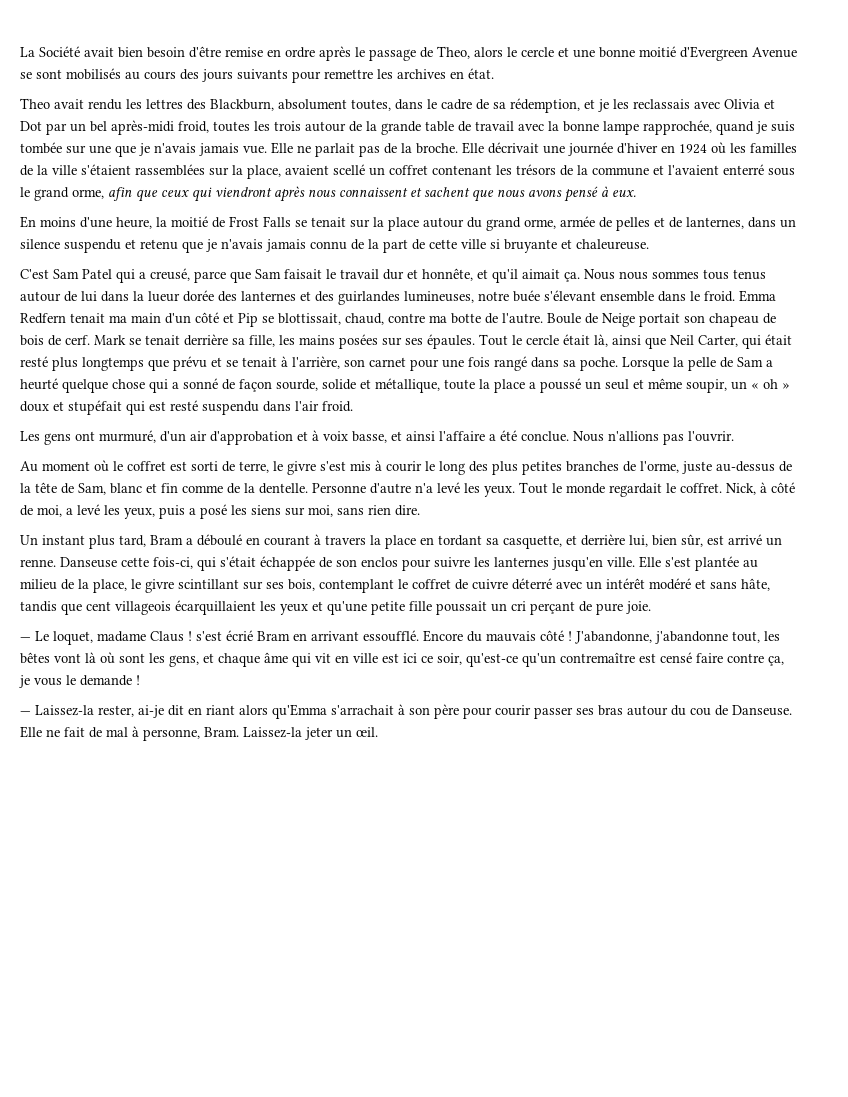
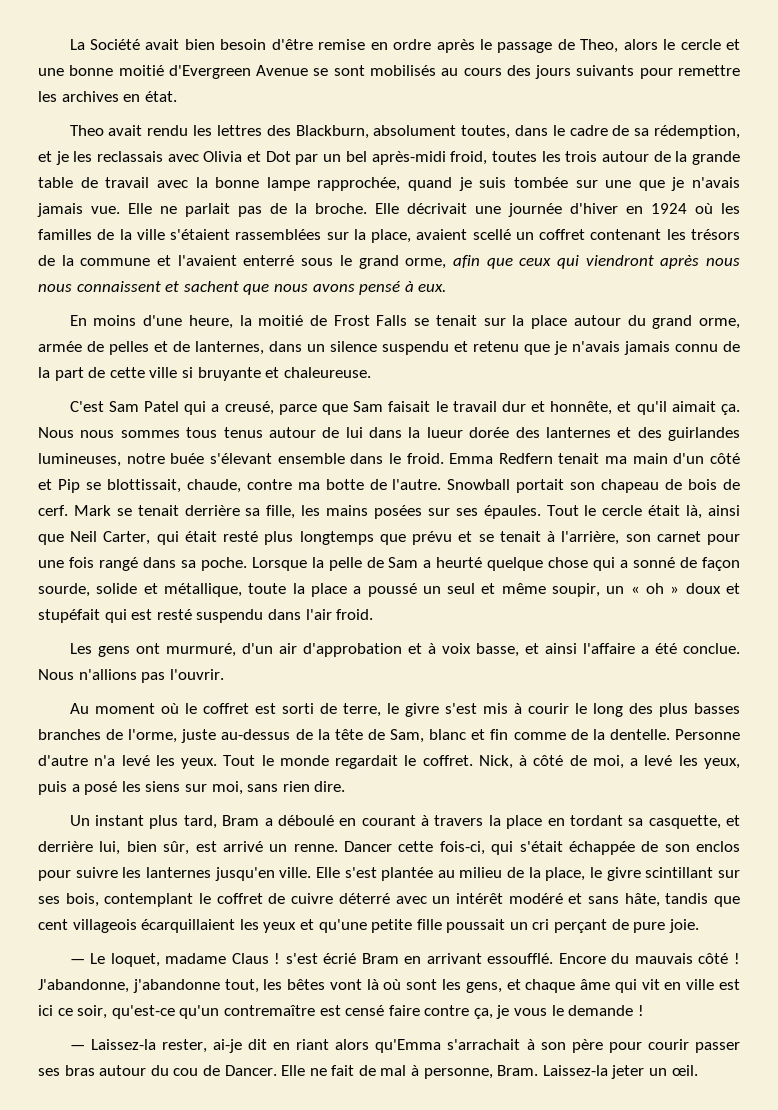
- Elle décrivait une journée d'hiver en 1924 où les familles de la ville s'étaient rassemblées sur la place, avaient scellé un coffret contenant les trésors de la commune et l'avaient enterré sous le grand orme, afin que ceux qui viendront après nous connaissent et sachent que nous avons pensé à eux.
+ Elle décrivait une journée d'hiver en 1924 où les familles de la ville s'étaient rassemblées sur la place, avaient scellé un coffret contenant les trésors de la commune et l'avaient enterré sous le grand orme, afin que ceux qui viendront après nous nous connaissent et sachent que nous avons pensé à eux.
- Emma Redfern tenait ma main d'un côté et Pip se blottissait, chaud, contre ma botte de l'autre.
+ Emma Redfern tenait ma main d'un côté et Pip se blottissait, chaude, contre ma botte de l'autre.
- Boule de Neige portait son chapeau de bois de cerf.
+ Snowball portait son chapeau de bois de cerf.
- Au moment où le coffret est sorti de terre, le givre s'est mis à courir le long des plus petites branches de l'orme, juste au-dessus de la tête de Sam, blanc et fin comme de la dentelle.
+ Au moment où le coffret est sorti de terre, le givre s'est mis à courir le long des plus basses branches de l'orme, juste au-dessus de la tête de Sam, blanc et fin comme de la dentelle.
- Danseuse cette fois-ci, qui s'était échappée de son enclos pour suivre les lanternes jusqu'en ville.
+ Dancer cette fois-ci, qui s'était échappée de son enclos pour suivre les lanternes jusqu'en ville.
- — Laissez-la rester, ai-je dit en riant alors qu'Emma s'arrachait à son père pour courir passer ses bras autour du cou de Danseuse.
+ — Laissez-la rester, ai-je dit en riant alors qu'Emma s'arrachait à son père pour courir passer ses bras autour du cou de Dancer.

